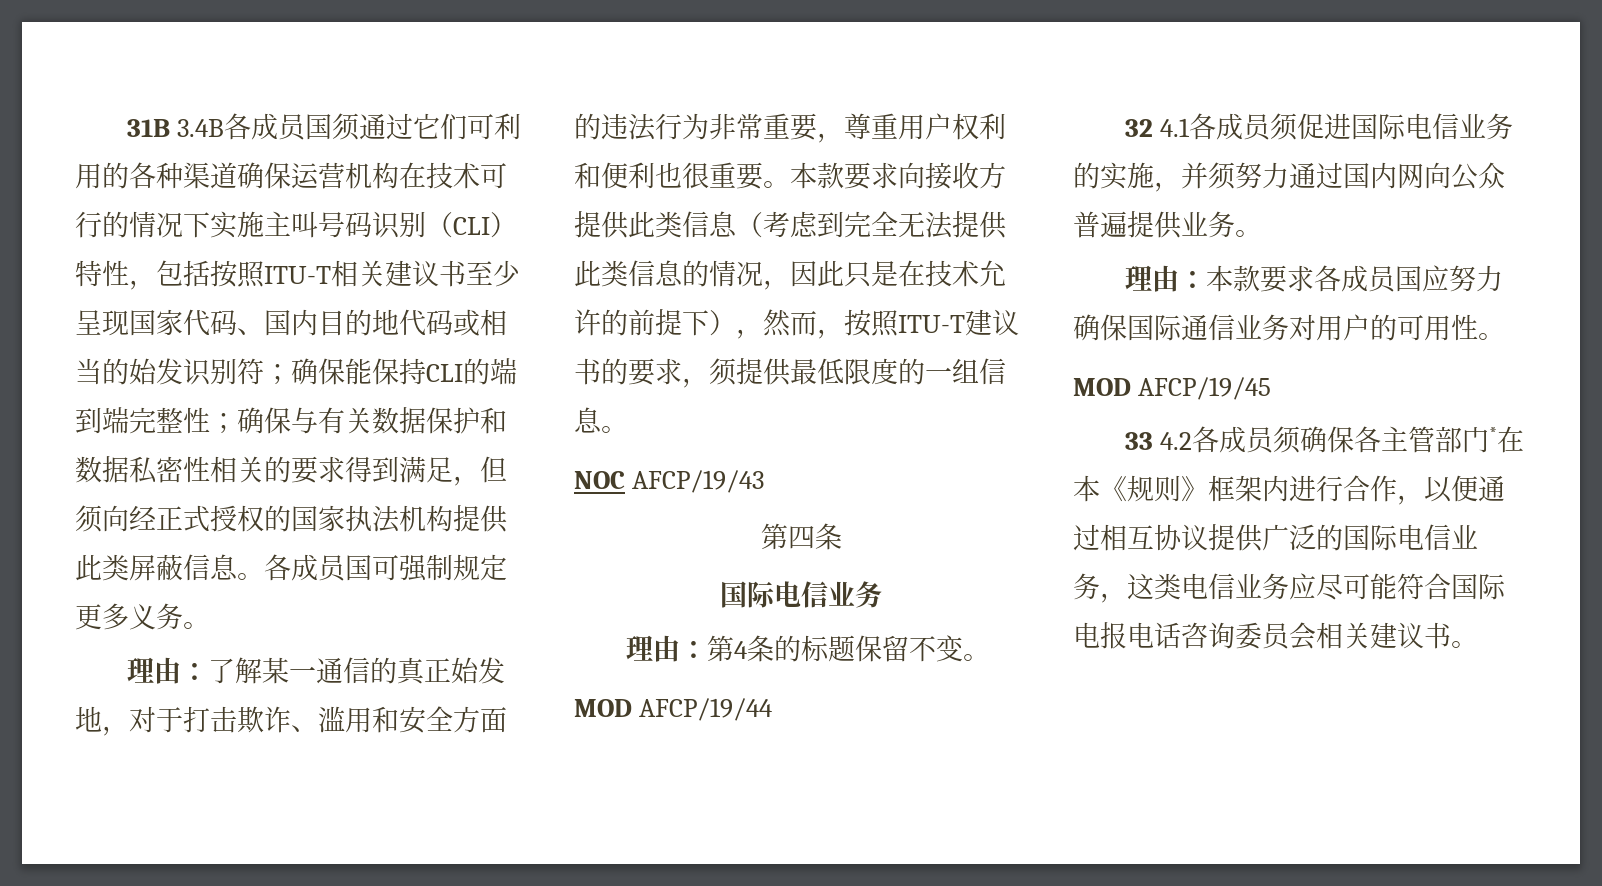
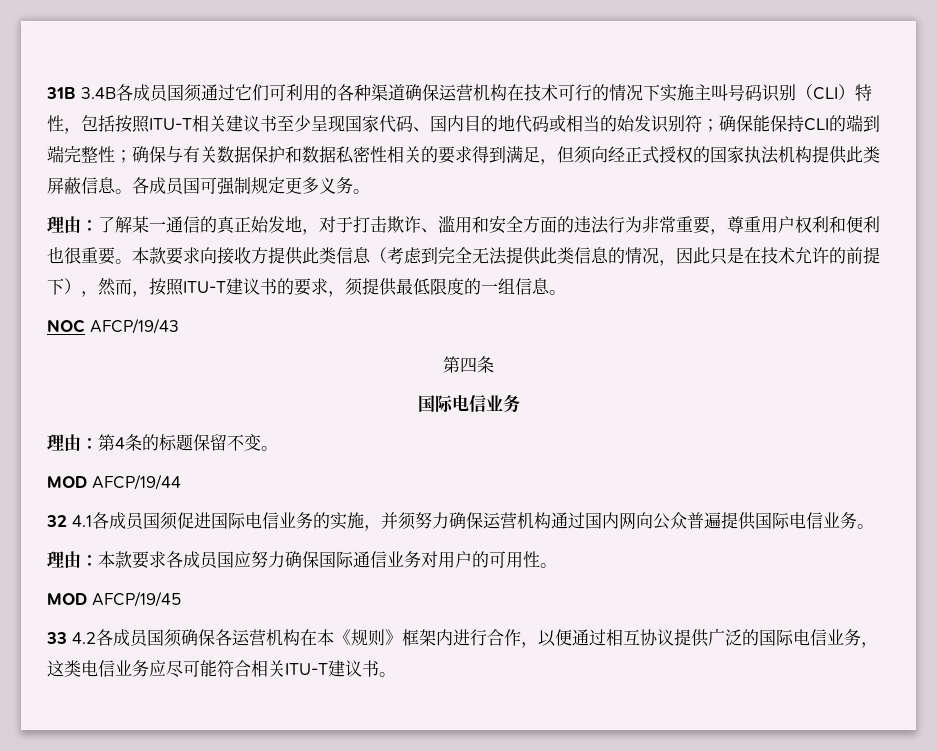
- 32 4.1各成员须促进国际电信业务的实施，并须努力通过国内网向公众普遍提供业务。
+ 32 4.1各成员国须促进国际电信业务的实施，并须努力确保运营机构通过国内网向公众普遍提供国际电信业务。
- 33 4.2各成员须确保各主管部门*在本《规则》框架内进行合作，以便通过相互协议提供广泛的国际电信业务，这类电信业务应尽可能符合国际电报电话咨询委员会相关建议书。
+ 33 4.2各成员国须确保各运营机构在本《规则》框架内进行合作，以便通过相互协议提供广泛的国际电信业务，这类电信业务应尽可能符合相关ITU-T建议书。

